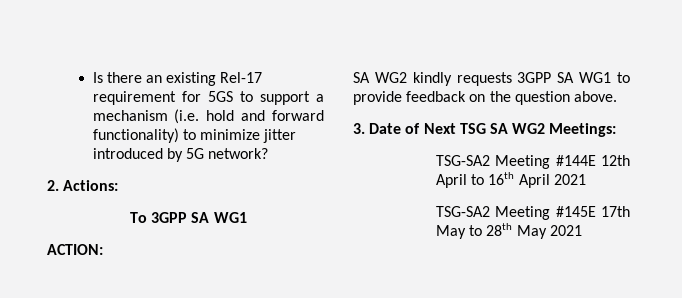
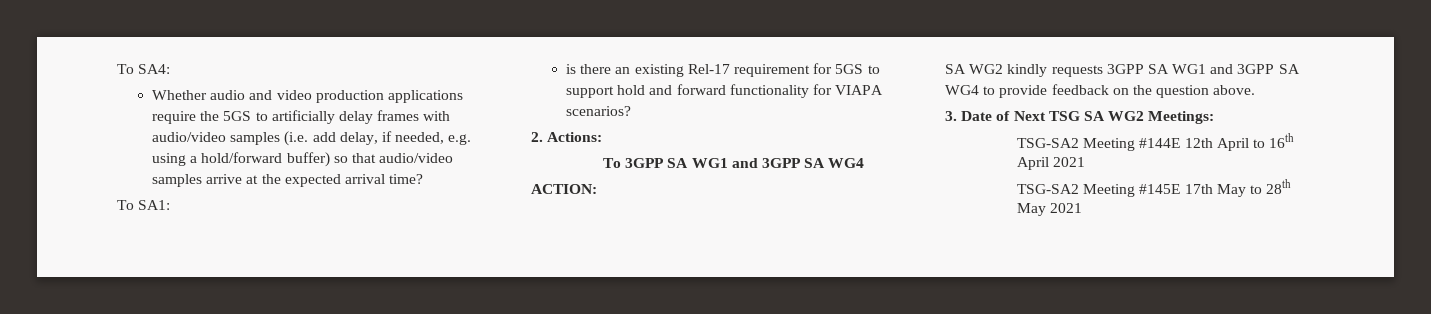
- Is there an existing Rel-17 requirement for 5GS to support a mechanism (i.e. hold and forward functionality) to minimize jitter introduced by 5G network?
+ To SA4:
+ Whether audio and video production applications require the 5GS to artificially delay frames with audio/video samples (i.e. add delay, if needed, e.g. using a hold/forward buffer) so that audio/video samples arrive at the expected arrival time?
+ To SA1:
+ is there an existing Rel-17 requirement for 5GS to support hold and forward functionality for VIAPA scenarios?
- To 3GPP SA WG1
+ To 3GPP SA WG1 and 3GPP SA WG4
- SA WG2 kindly requests 3GPP SA WG1 to provide feedback on the question above.
+ SA WG2 kindly requests 3GPP SA WG1 and 3GPP SA WG4 to provide feedback on the question above.

